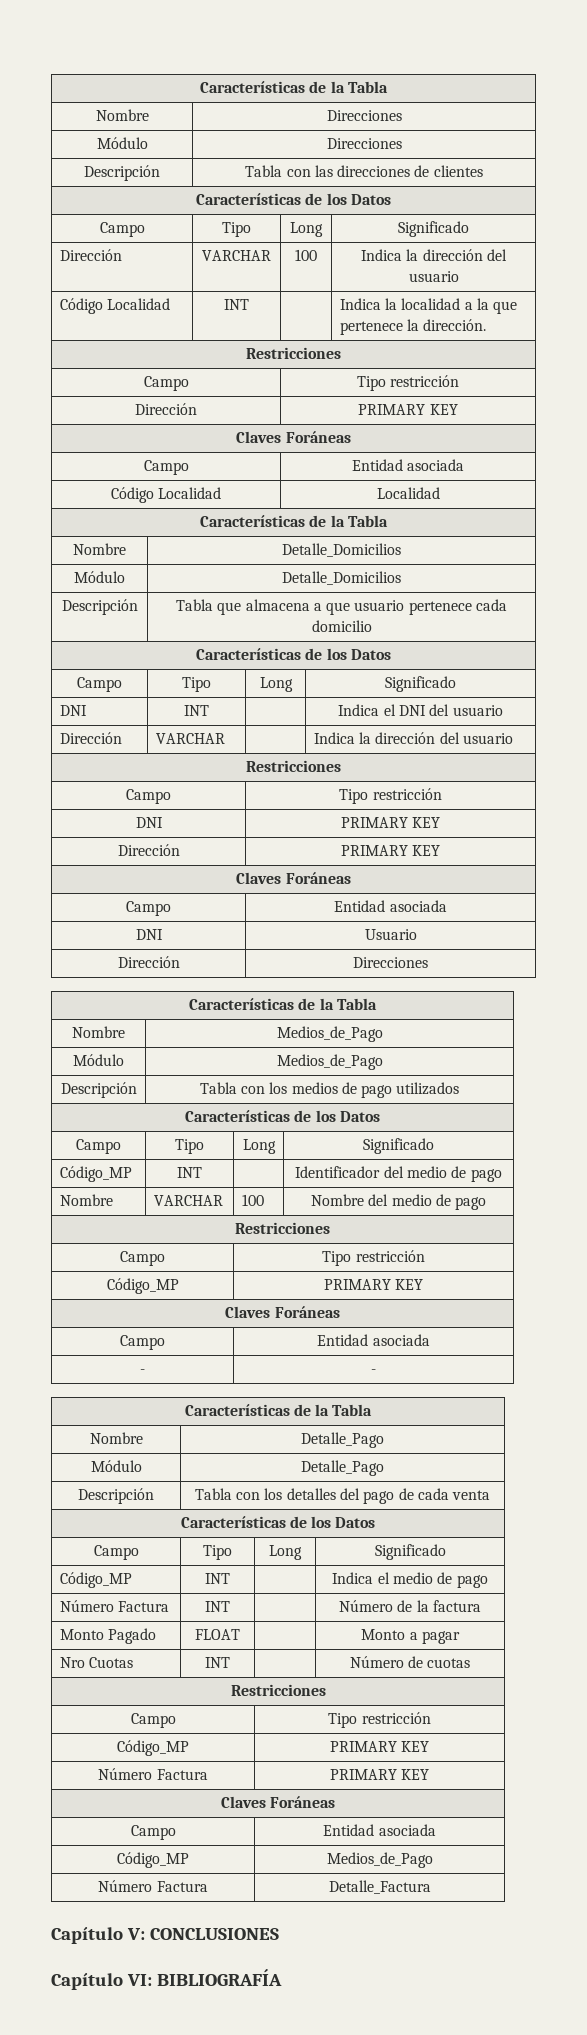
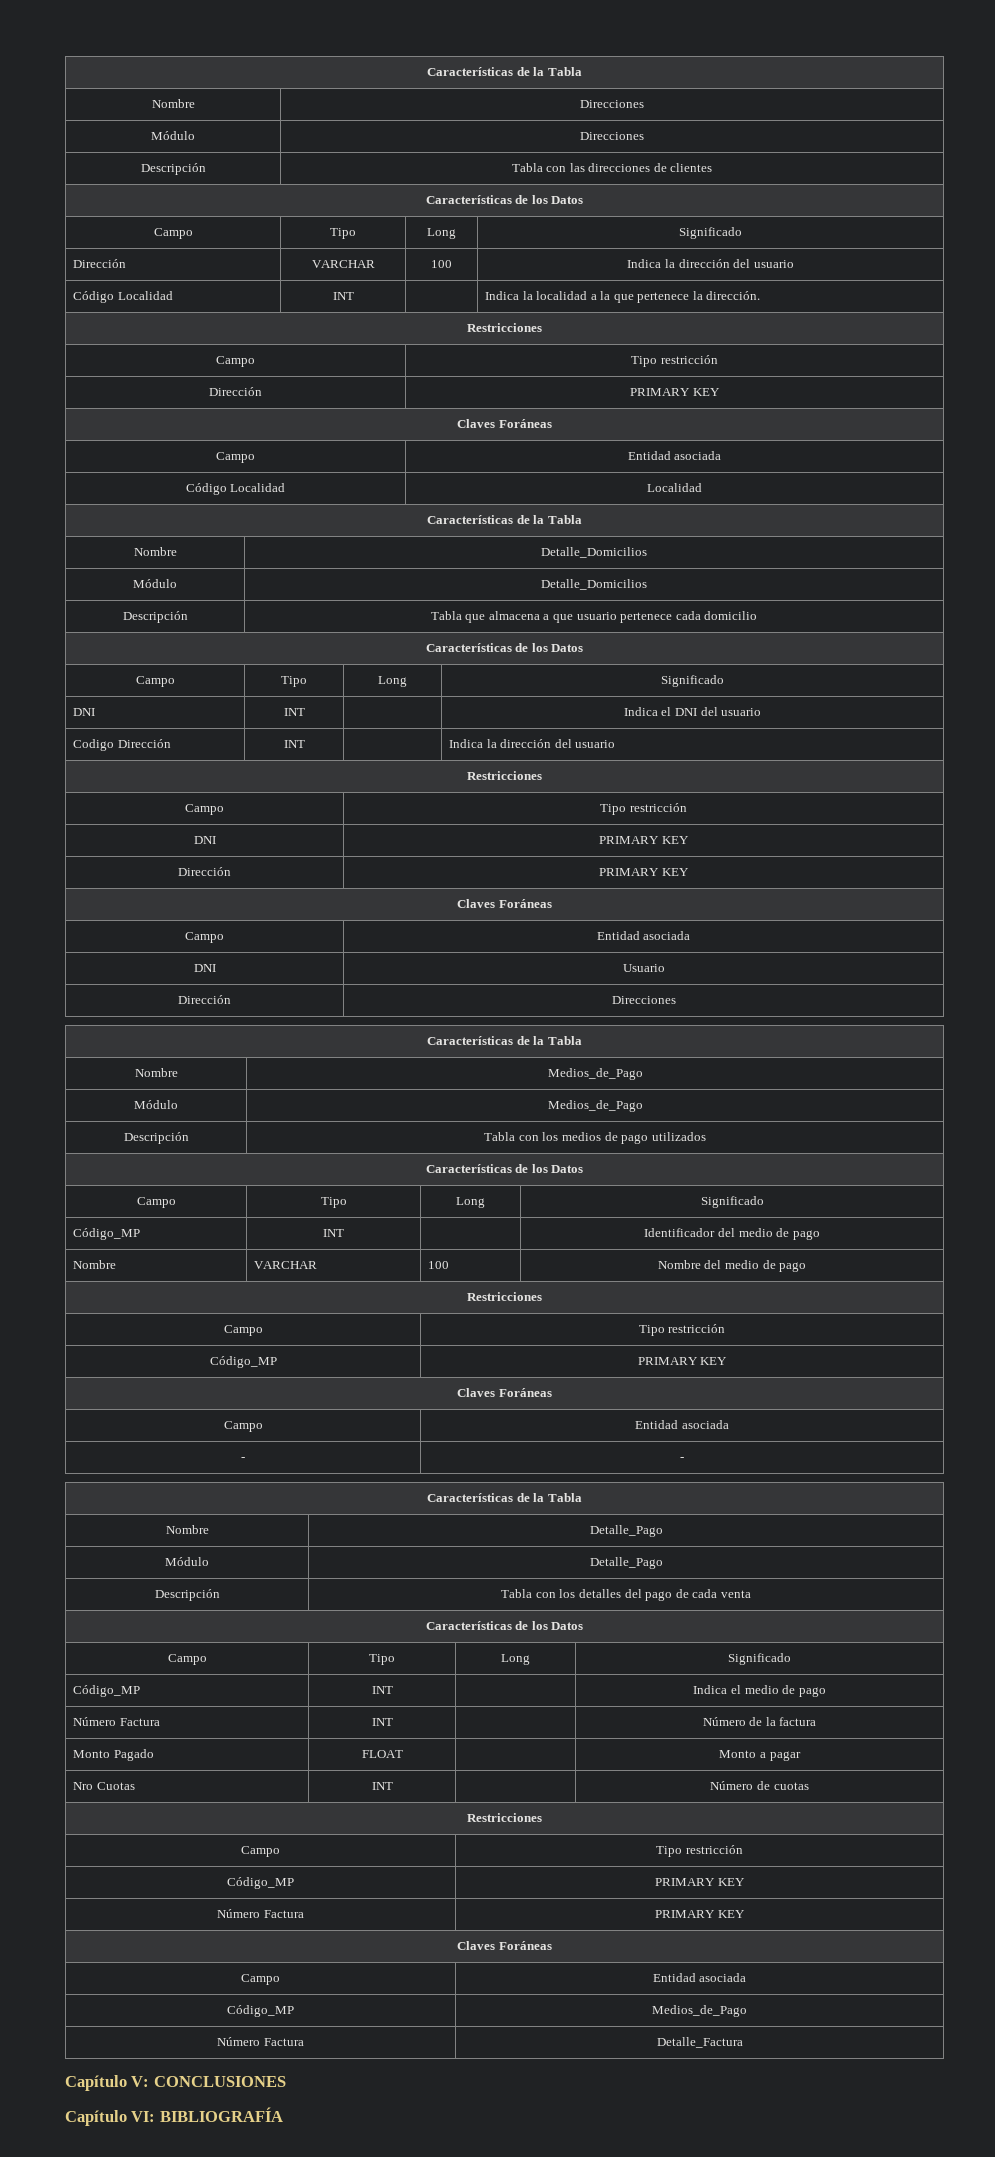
- Dirección | VARCHAR | | Indica la dirección del usuario
+ Codigo Dirección | INT | | Indica la dirección del usuario

